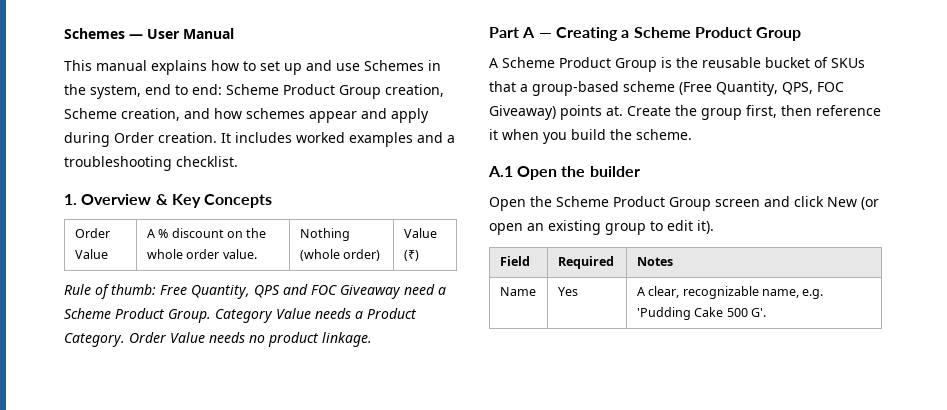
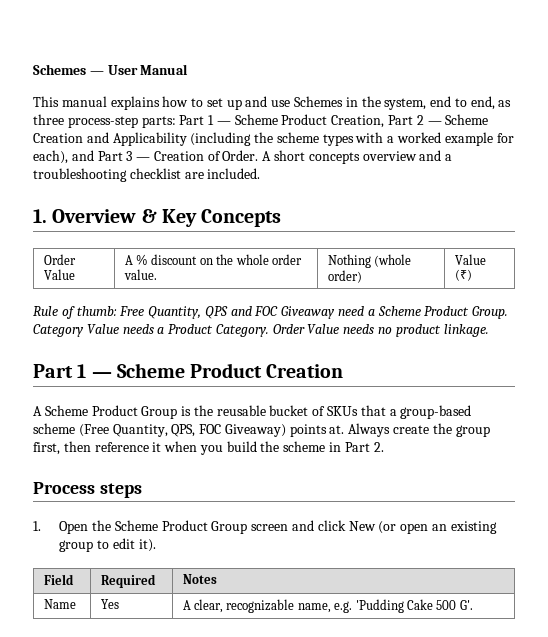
- This manual explains how to set up and use Schemes in the system, end to end: Scheme Product Group creation, Scheme creation, and how schemes appear and apply during Order creation. It includes worked examples and a troubleshooting checklist.
+ This manual explains how to set up and use Schemes in the system, end to end, as three process-step parts: Part 1 — Scheme Product Creation, Part 2 — Scheme Creation and Applicability (including the scheme types with a worked example for each), and Part 3 — Creation of Order. A short concepts overview and a troubleshooting checklist are included.
- Part A — Creating a Scheme Product Group
+ Part 1 — Scheme Product Creation
- Create the group first, then reference it when you build the scheme.
- A.1 Open the builder
- Open the Scheme Product Group screen and click New (or open an existing group to edit it).
+ Always create the group first, then reference it when you build the scheme in Part 2.
+ Process steps
+ 1. Open the Scheme Product Group screen and click New (or open an existing group to edit it).

